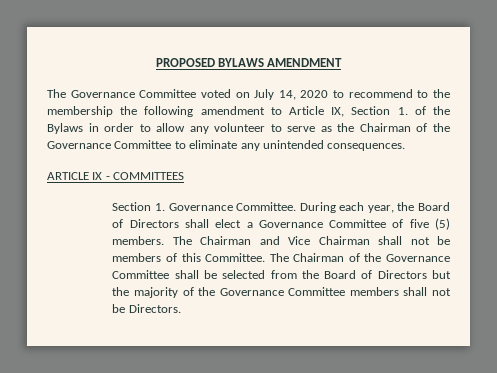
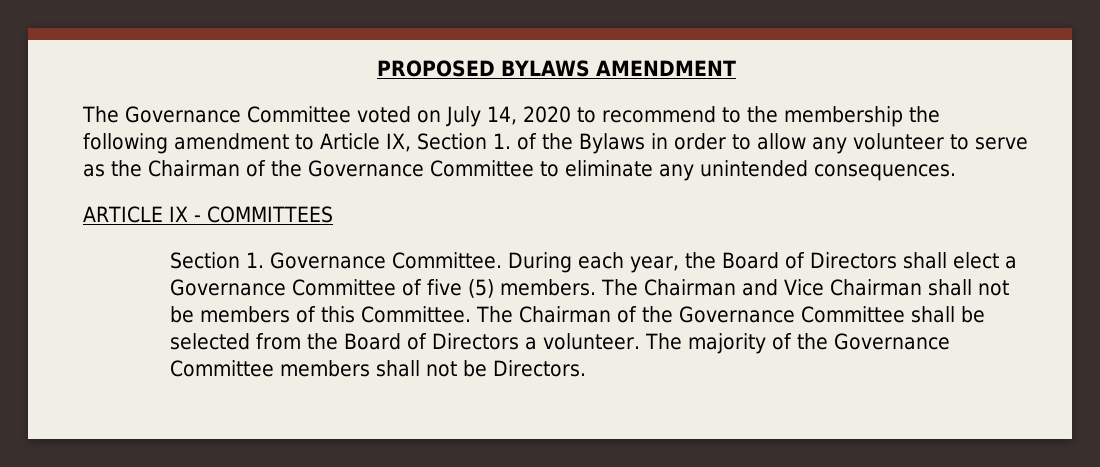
- The Chairman of the Governance Committee shall be selected from the Board of Directors but the majority of the Governance Committee members shall not be Directors.
+ The Chairman of the Governance Committee shall be selected from the Board of Directors a volunteer. The majority of the Governance Committee members shall not be Directors.

